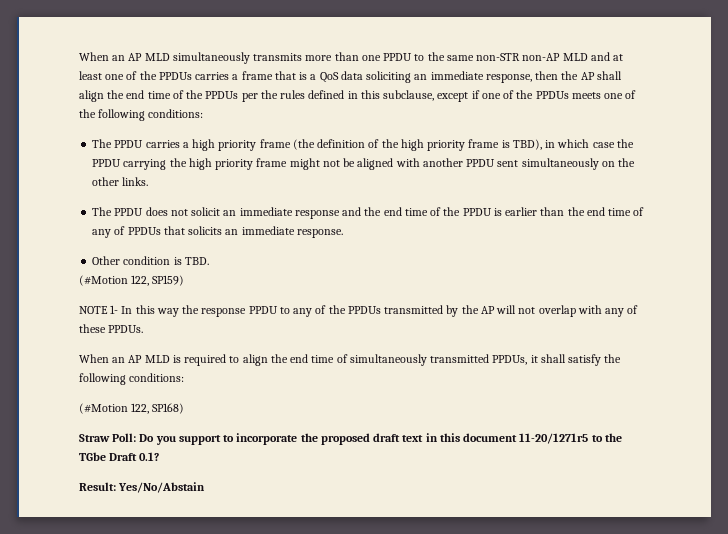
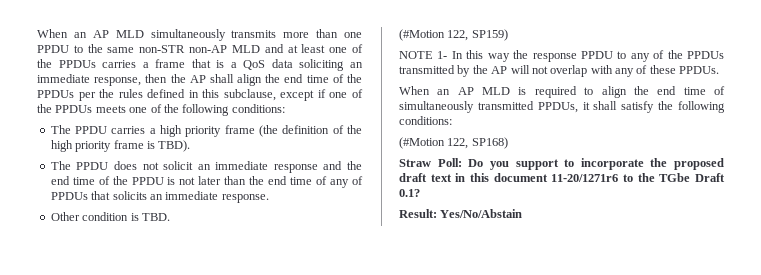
- The PPDU carries a high priority frame (the definition of the high priority frame is TBD), in which case the PPDU carrying the high priority frame might not be aligned with another PPDU sent simultaneously on the other links.
+ The PPDU carries a high priority frame (the definition of the high priority frame is TBD).
- The PPDU does not solicit an immediate response and the end time of the PPDU is earlier than the end time of any of PPDUs that solicits an immediate response.
+ The PPDU does not solicit an immediate response and the end time of the PPDU is not later than the end time of any of PPDUs that solicits an immediate response.
- Straw Poll: Do you support to incorporate the proposed draft text in this document 11-20/1271r5 to the TGbe Draft 0.1?
+ Straw Poll: Do you support to incorporate the proposed draft text in this document 11-20/1271r6 to the TGbe Draft 0.1?

